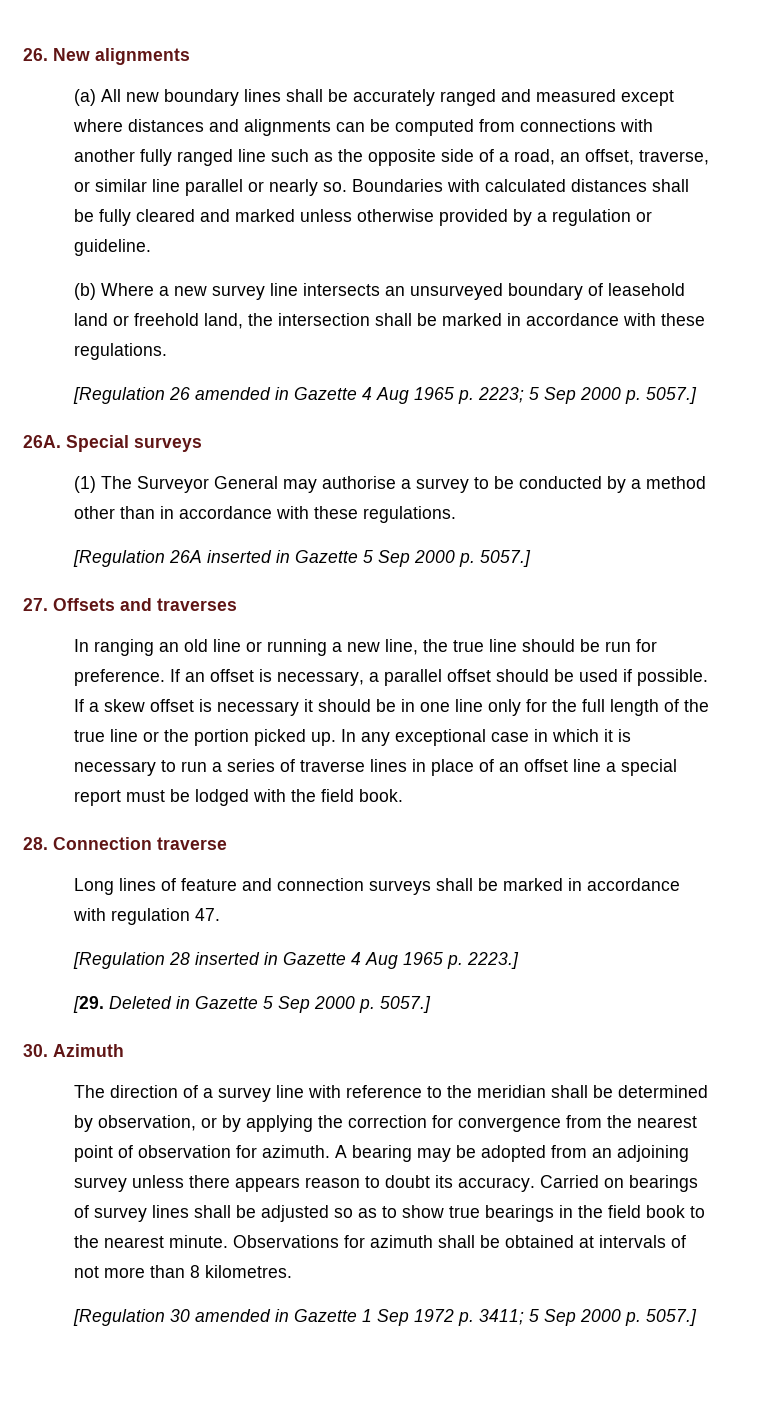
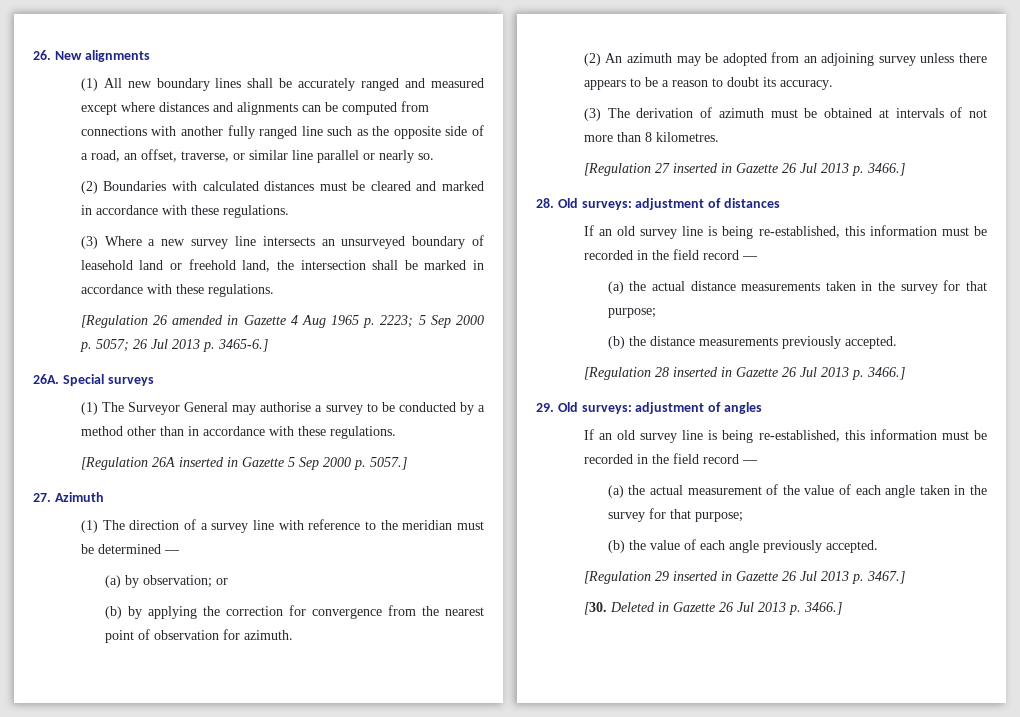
- (a) All new boundary lines shall be accurately ranged and measured except where distances and alignments can be computed from connections with another fully ranged line such as the opposite side of a road, an offset, traverse, or similar line parallel or nearly so. Boundaries with calculated distances shall be fully cleared and marked unless otherwise provided by a regulation or guideline.
- (b) Where a new survey line intersects an unsurveyed boundary of leasehold land or freehold land, the intersection shall be marked in accordance with these regulations.
+ (1) All new boundary lines shall be accurately ranged and measured except where distances and alignments can be computed from connections with another fully ranged line such as the opposite side of a road, an offset, traverse, or similar line parallel or nearly so.
+ (2) Boundaries with calculated distances must be cleared and marked in accordance with these regulations.
+ (3) Where a new survey line intersects an unsurveyed boundary of leasehold land or freehold land, the intersection shall be marked in accordance with these regulations.
- [Regulation 26 amended in Gazette 4 Aug 1965 p. 2223; 5 Sep 2000 p. 5057.]
+ [Regulation 26 amended in Gazette 4 Aug 1965 p. 2223; 5 Sep 2000 p. 5057; 26 Jul 2013 p. 3465-6.]
- 27. Offsets and traverses
- In ranging an old line or running a new line, the true line should be run for preference. If an offset is necessary, a parallel offset should be used if possible. If a skew offset is necessary it should be in one line only for the full length of the true line or the portion picked up. In any exceptional case in which it is necessary to run a series of traverse lines in place of an offset line a special report must be lodged with the field book.
- 28. Connection traverse
- Long lines of feature and connection surveys shall be marked in accordance with regulation 47.
- [Regulation 28 inserted in Gazette 4 Aug 1965 p. 2223.]
- [29. Deleted in Gazette 5 Sep 2000 p. 5057.]
- 30. Azimuth
+ 27. Azimuth
- The direction of a survey line with reference to the meridian shall be determined by observation, or by applying the correction for convergence from the nearest point of observation for azimuth. A bearing may be adopted from an adjoining survey unless there appears reason to doubt its accuracy. Carried on bearings of survey lines shall be adjusted so as to show true bearings in the field book to the nearest minute. Observations for azimuth shall be obtained at intervals of not more than 8 kilometres.
+ (1) The direction of a survey line with reference to the meridian must be determined —
+ (a) by observation; or
+ (b) by applying the correction for convergence from the nearest point of observation for azimuth.
+ (2) An azimuth may be adopted from an adjoining survey unless there appears to be a reason to doubt its accuracy.
+ (3) The derivation of azimuth must be obtained at intervals of not more than 8 kilometres.
- [Regulation 30 amended in Gazette 1 Sep 1972 p. 3411; 5 Sep 2000 p. 5057.]
+ [Regulation 27 inserted in Gazette 26 Jul 2013 p. 3466.]
+ 28. Old surveys: adjustment of distances
+ If an old survey line is being re-established, this information must be recorded in the field record —
+ (a) the actual distance measurements taken in the survey for that purpose;
+ (b) the distance measurements previously accepted.
+ [Regulation 28 inserted in Gazette 26 Jul 2013 p. 3466.]
+ 29. Old surveys: adjustment of angles
+ If an old survey line is being re-established, this information must be recorded in the field record —
+ (a) the actual measurement of the value of each angle taken in the survey for that purpose;
+ (b) the value of each angle previously accepted.
+ [Regulation 29 inserted in Gazette 26 Jul 2013 p. 3467.]
+ [30. Deleted in Gazette 26 Jul 2013 p. 3466.]

